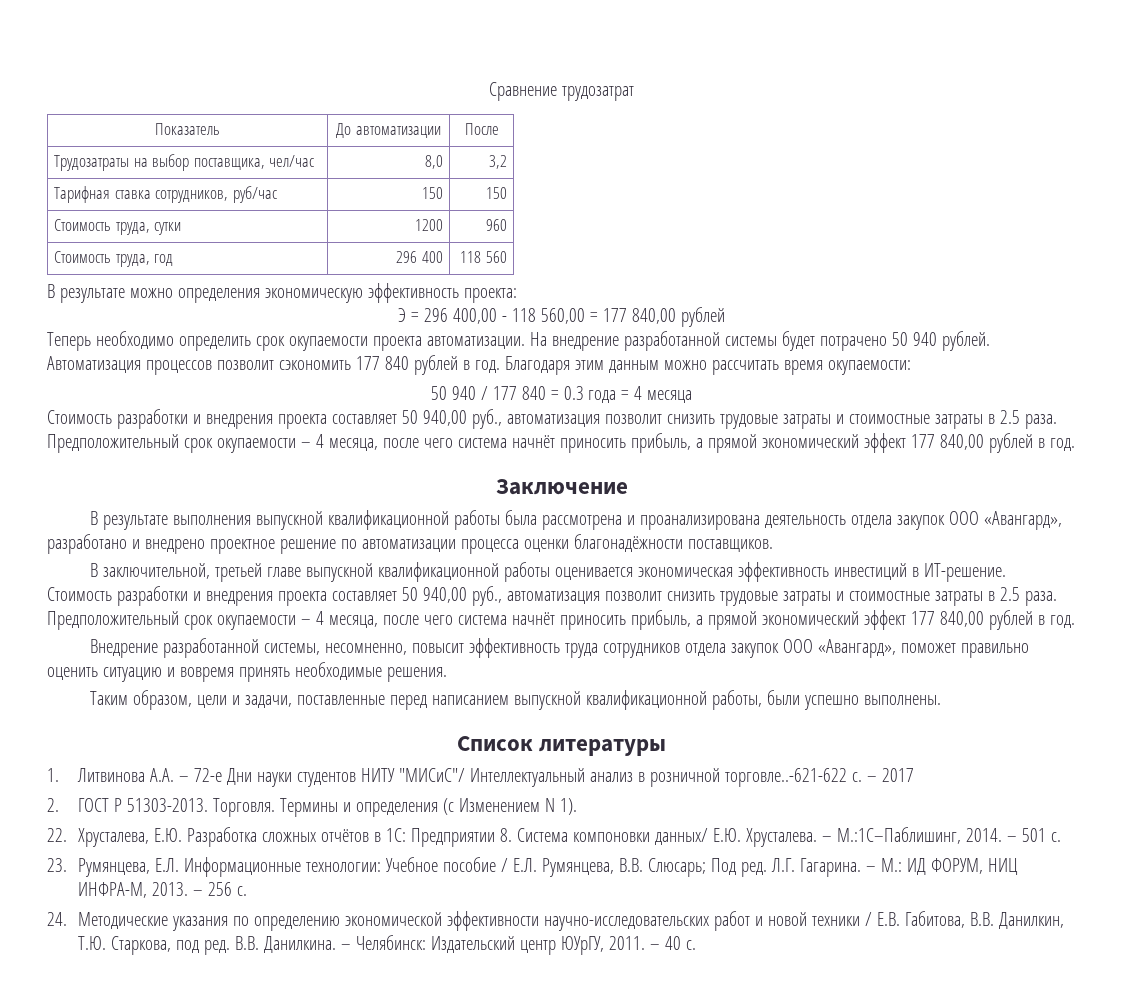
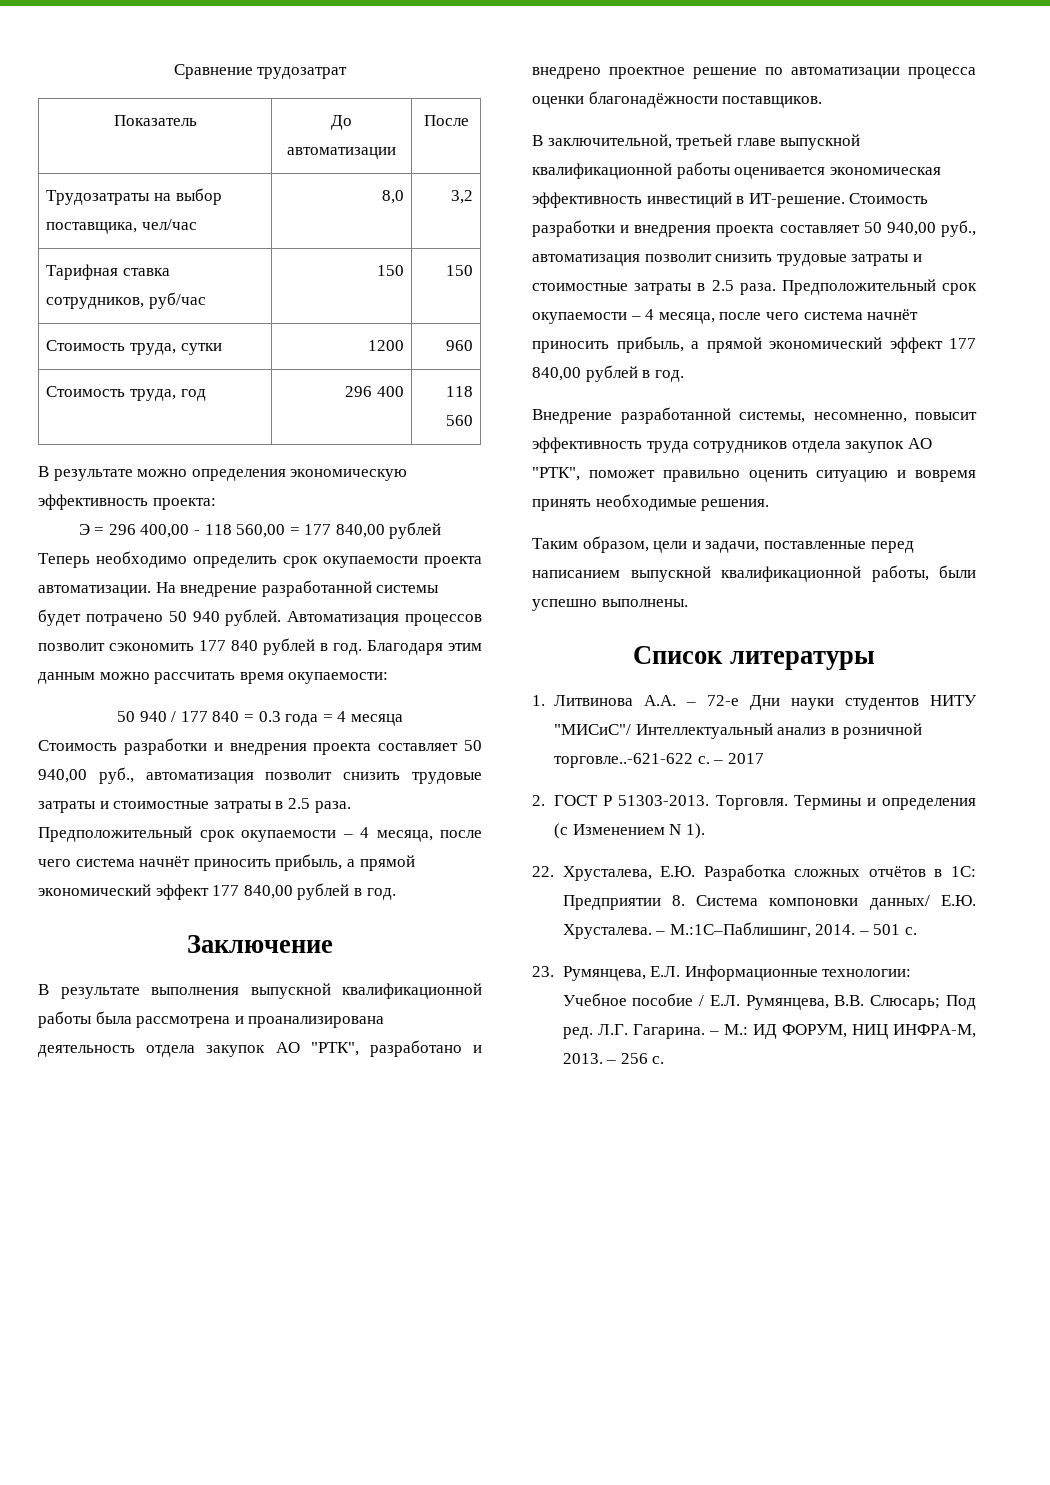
- В результате выполнения выпускной квалификационной работы была рассмотрена и проанализирована деятельность отдела закупок ООО «Авангард», разработано и внедрено проектное решение по автоматизации процесса оценки благонадёжности поставщиков.
+ В результате выполнения выпускной квалификационной работы была рассмотрена и проанализирована деятельность отдела закупок АО "РТК", разработано и внедрено проектное решение по автоматизации процесса оценки благонадёжности поставщиков.
- Внедрение разработанной системы, несомненно, повысит эффективность труда сотрудников отдела закупок ООО «Авангард», поможет правильно оценить ситуацию и вовремя принять необходимые решения.
+ Внедрение разработанной системы, несомненно, повысит эффективность труда сотрудников отдела закупок АО "РТК", поможет правильно оценить ситуацию и вовремя принять необходимые решения.
- 24. Методические указания по определению экономической эффективности научно-исследовательских работ и новой техники / Е.В. Габитова, В.В. Данилкин, Т.Ю. Старкова, под ред. В.В. Данилкина. – Челябинск: Издательский центр ЮУрГУ, 2011. – 40 с.

